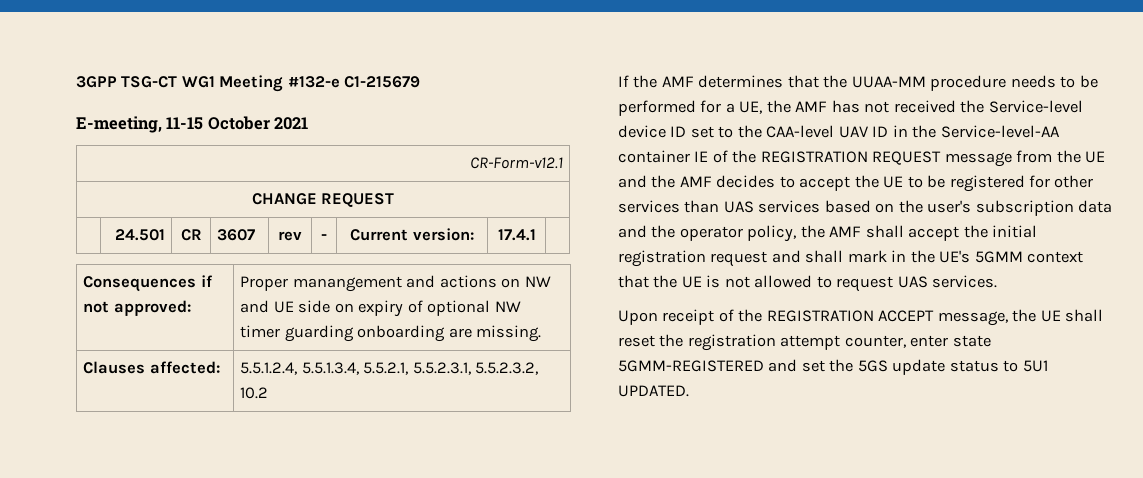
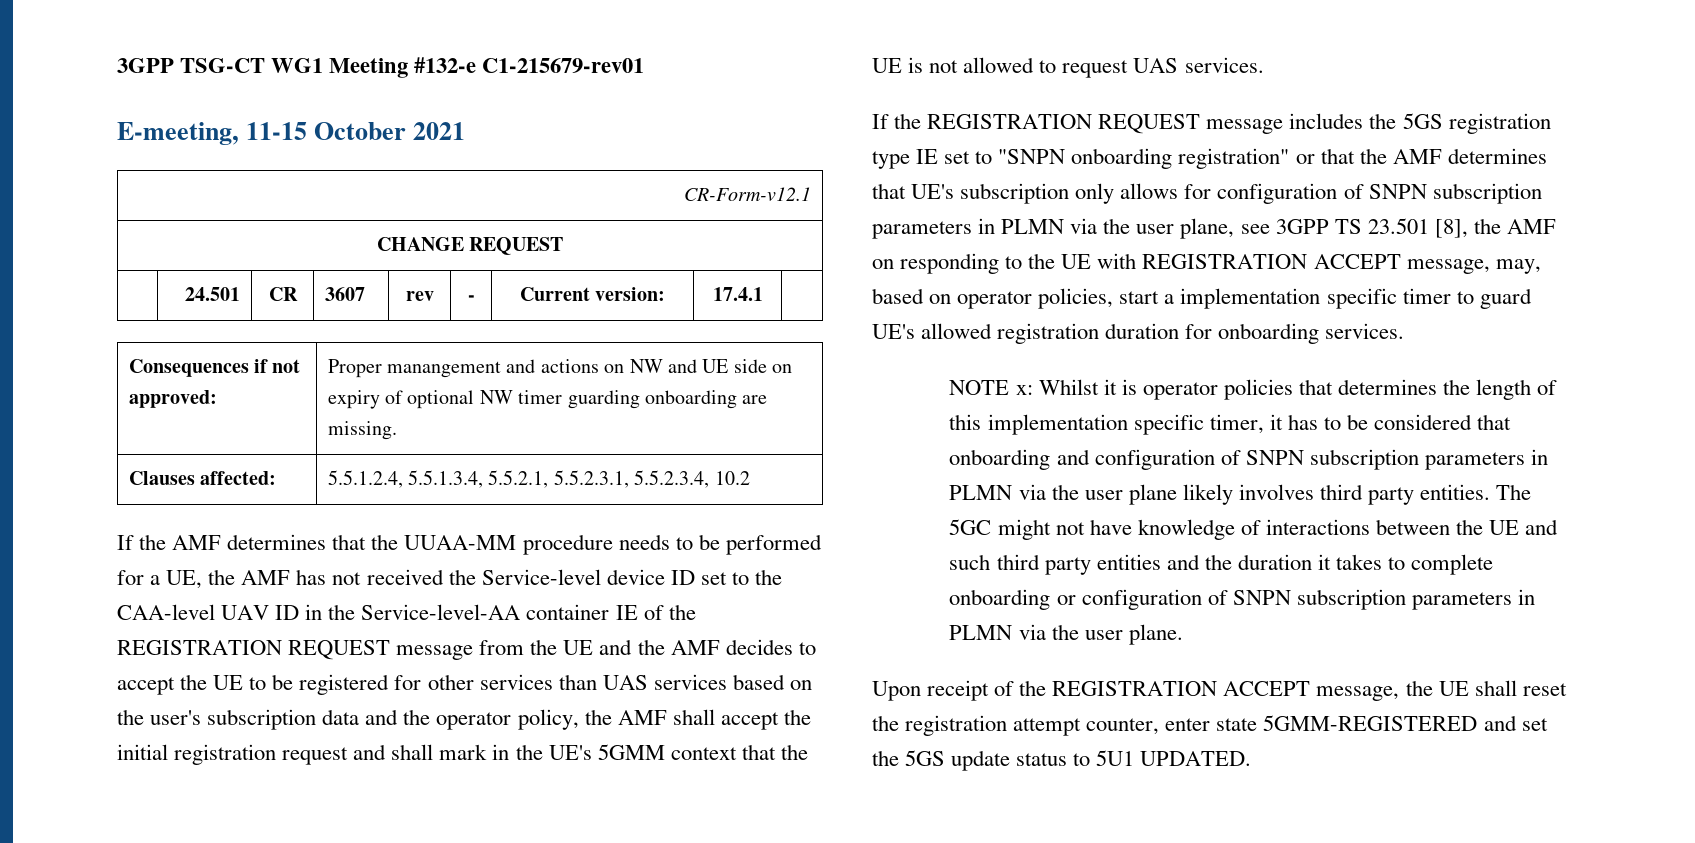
- 3GPP TSG-CT WG1 Meeting #132-e C1-215679
+ 3GPP TSG-CT WG1 Meeting #132-e C1-215679-rev01
- Clauses affected: | 5.5.1.2.4, 5.5.1.3.4, 5.5.2.1, 5.5.2.3.1, 5.5.2.3.2, 10.2
+ Clauses affected: | 5.5.1.2.4, 5.5.1.3.4, 5.5.2.1, 5.5.2.3.1, 5.5.2.3.4, 10.2
+ If the REGISTRATION REQUEST message includes the 5GS registration type IE set to "SNPN onboarding registration" or that the AMF determines that UE's subscription only allows for configuration of SNPN subscription parameters in PLMN via the user plane, see 3GPP TS 23.501 [8], the AMF on responding to the UE with REGISTRATION ACCEPT message, may, based on operator policies, start a implementation specific timer to guard UE's allowed registration duration for onboarding services.
+ NOTE x: Whilst it is operator policies that determines the length of this implementation specific timer, it has to be considered that onboarding and configuration of SNPN subscription parameters in PLMN via the user plane likely involves third party entities. The 5GC might not have knowledge of interactions between the UE and such third party entities and the duration it takes to complete onboarding or configuration of SNPN subscription parameters in PLMN via the user plane.

